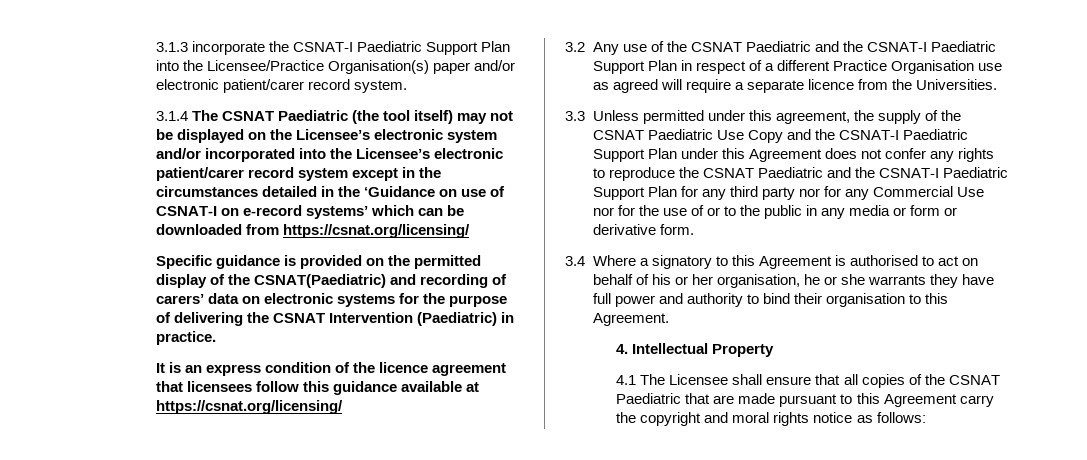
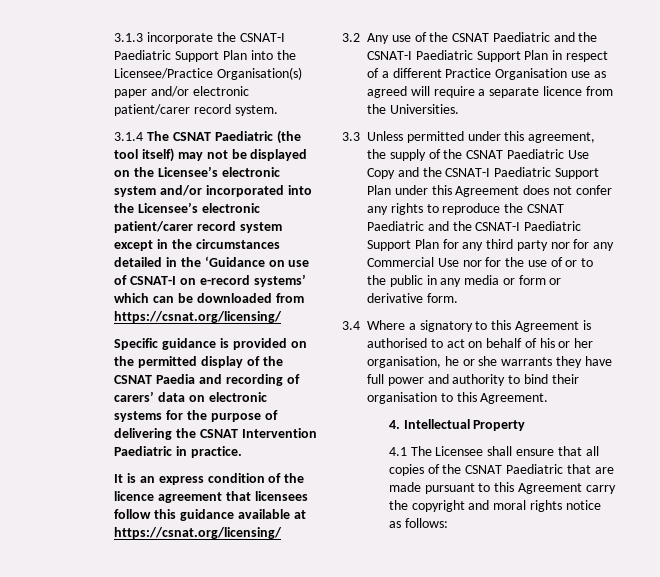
- Specific guidance is provided on the permitted display of the CSNAT(Paediatric) and recording of carers’ data on electronic systems for the purpose of delivering the CSNAT Intervention (Paediatric) in practice.
+ Specific guidance is provided on the permitted display of the CSNAT Paedia and recording of carers’ data on electronic systems for the purpose of delivering the CSNAT Intervention Paediatric in practice.

